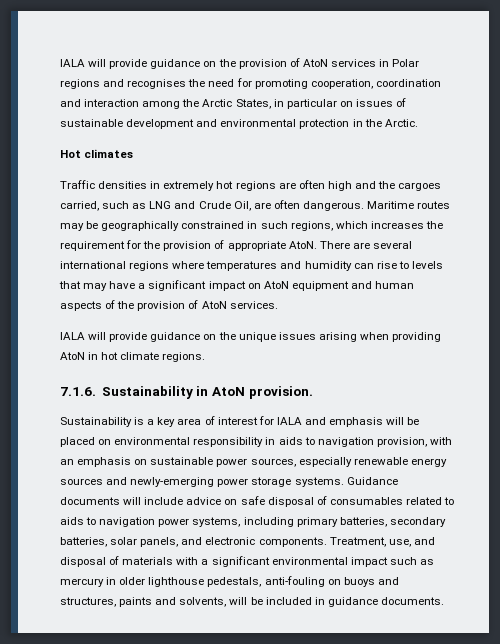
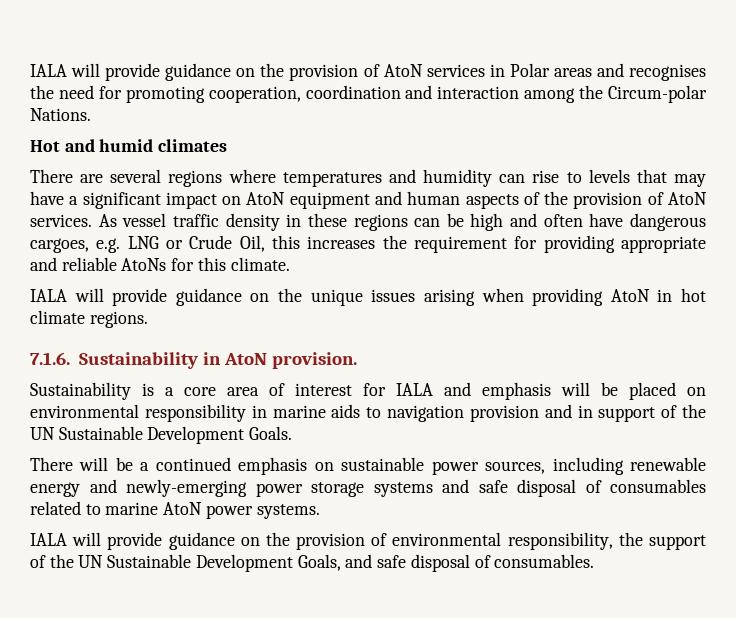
- IALA will provide guidance on the provision of AtoN services in Polar regions and recognises the need for promoting cooperation, coordination and interaction among the Arctic States, in particular on issues of sustainable development and environmental protection in the Arctic.
+ IALA will provide guidance on the provision of AtoN services in Polar areas and recognises the need for promoting cooperation, coordination and interaction among the Circum-polar Nations.
- Hot climates
+ Hot and humid climates
- Traffic densities in extremely hot regions are often high and the cargoes carried, such as LNG and Crude Oil, are often dangerous. Maritime routes may be geographically constrained in such regions, which increases the requirement for the provision of appropriate AtoN. There are several international regions where temperatures and humidity can rise to levels that may have a significant impact on AtoN equipment and human aspects of the provision of AtoN services.
+ There are several regions where temperatures and humidity can rise to levels that may have a significant impact on AtoN equipment and human aspects of the provision of AtoN services. As vessel traffic density in these regions can be high and often have dangerous cargoes, e.g. LNG or Crude Oil, this increases the requirement for providing appropriate and reliable AtoNs for this climate.
- Sustainability is a key area of interest for IALA and emphasis will be placed on environmental responsibility in aids to navigation provision, with an emphasis on sustainable power sources, especially renewable energy sources and newly-emerging power storage systems. Guidance documents will include advice on safe disposal of consumables related to aids to navigation power systems, including primary batteries, secondary batteries, solar panels, and electronic components. Treatment, use, and disposal of materials with a significant environmental impact such as mercury in older lighthouse pedestals, anti-fouling on buoys and structures, paints and solvents, will be included in guidance documents.
+ Sustainability is a core area of interest for IALA and emphasis will be placed on environmental responsibility in marine aids to navigation provision and in support of the UN Sustainable Development Goals.
+ There will be a continued emphasis on sustainable power sources, including renewable energy and newly-emerging power storage systems and safe disposal of consumables related to marine AtoN power systems.
+ IALA will provide guidance on the provision of environmental responsibility, the support of the UN Sustainable Development Goals, and safe disposal of consumables.

